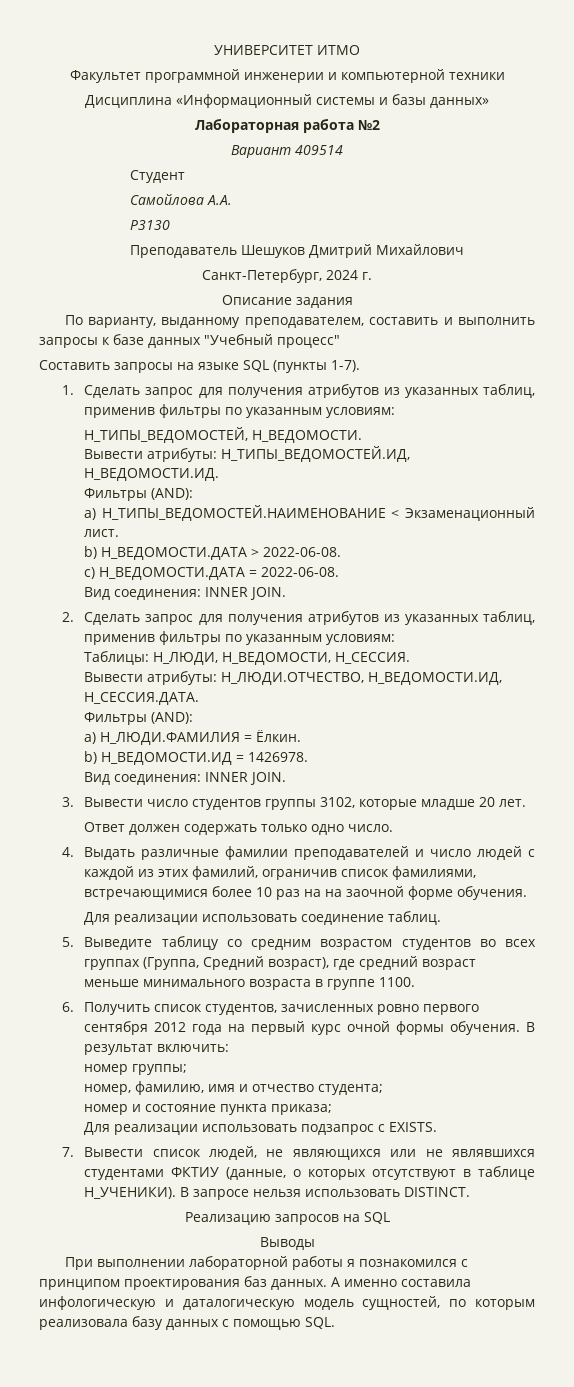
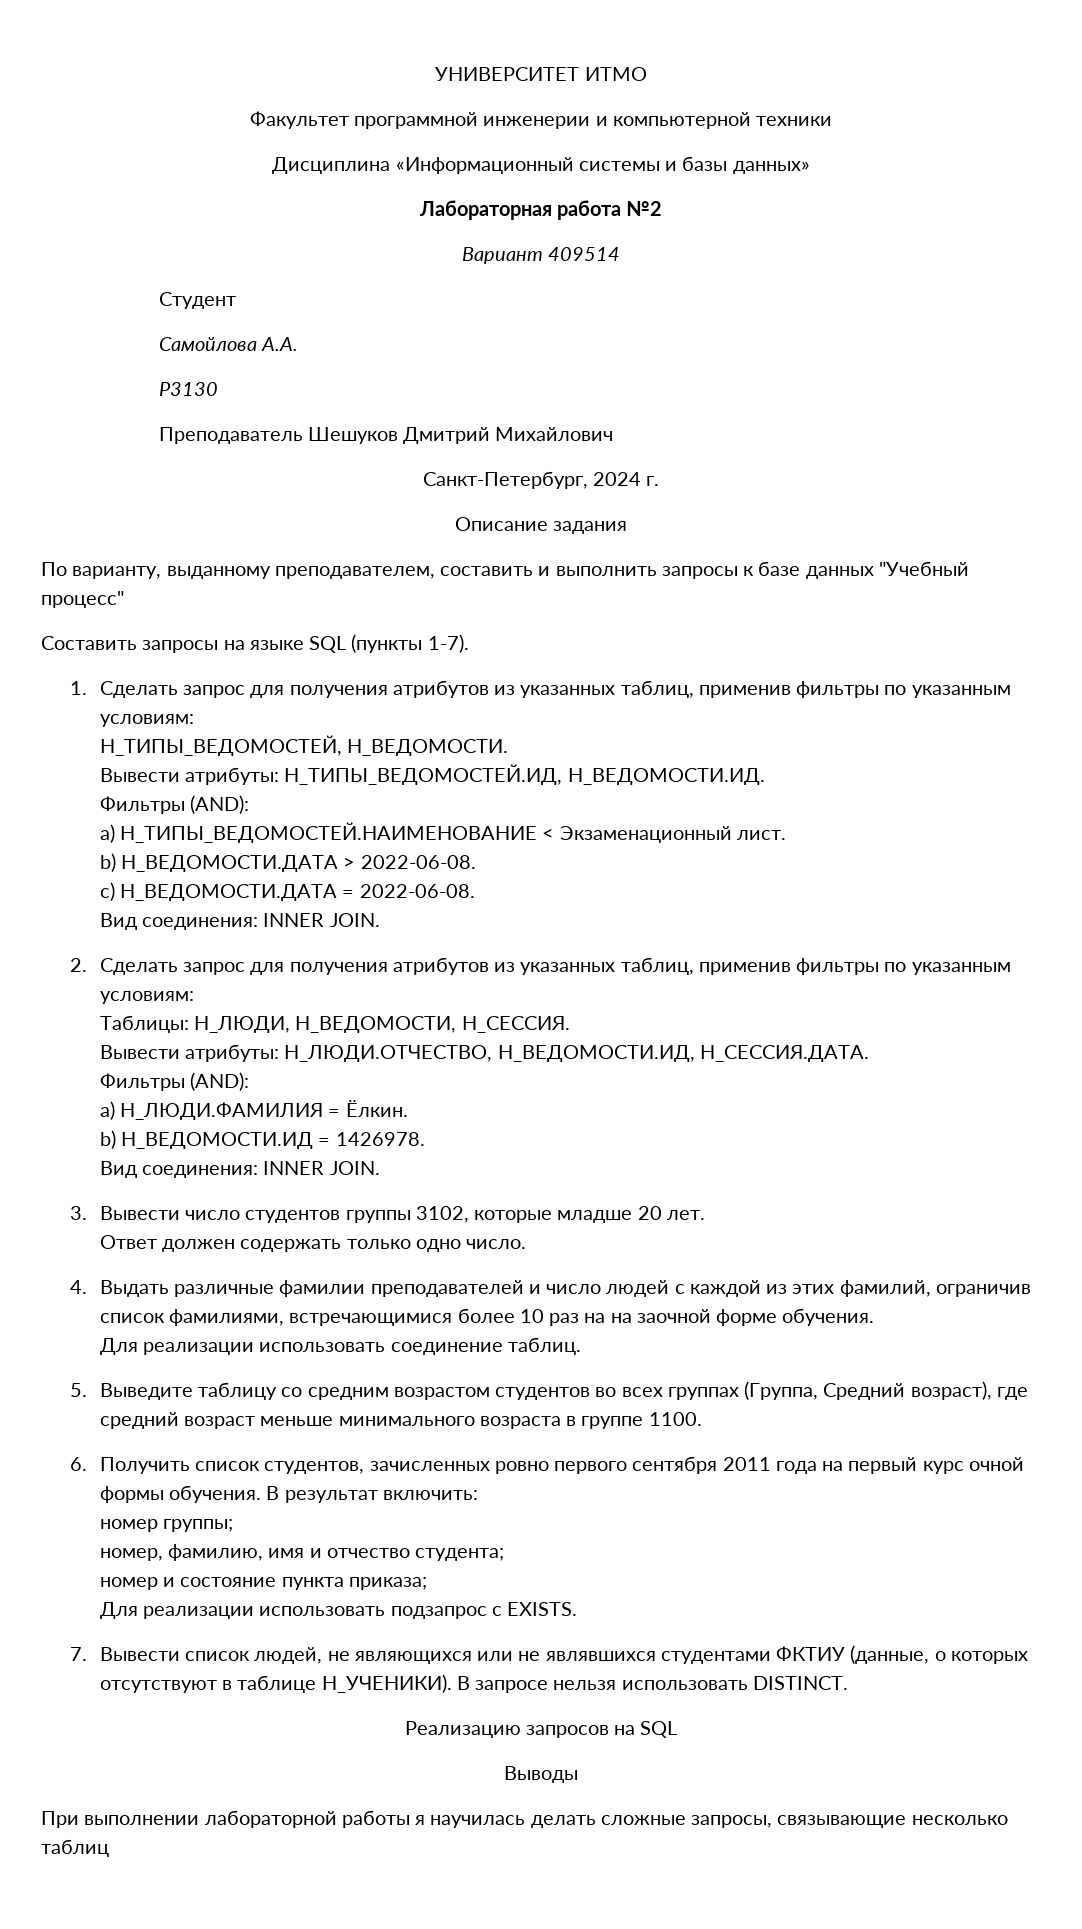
- 6. Получить список студентов, зачисленных ровно первого сентября 2012 года на первый курс очной формы обучения.
+ 6. Получить список студентов, зачисленных ровно первого сентября 2011 года на первый курс очной формы обучения.
- При выполнении лабораторной работы я познакомился с принципом проектирования баз данных. А именно составилa инфологическую и даталогическую модель сущностей, по которым реализовалa базу данных с помощью SQL.
+ При выполнении лабораторной работы я научилась делать сложные запросы, связывающие несколько таблиц

